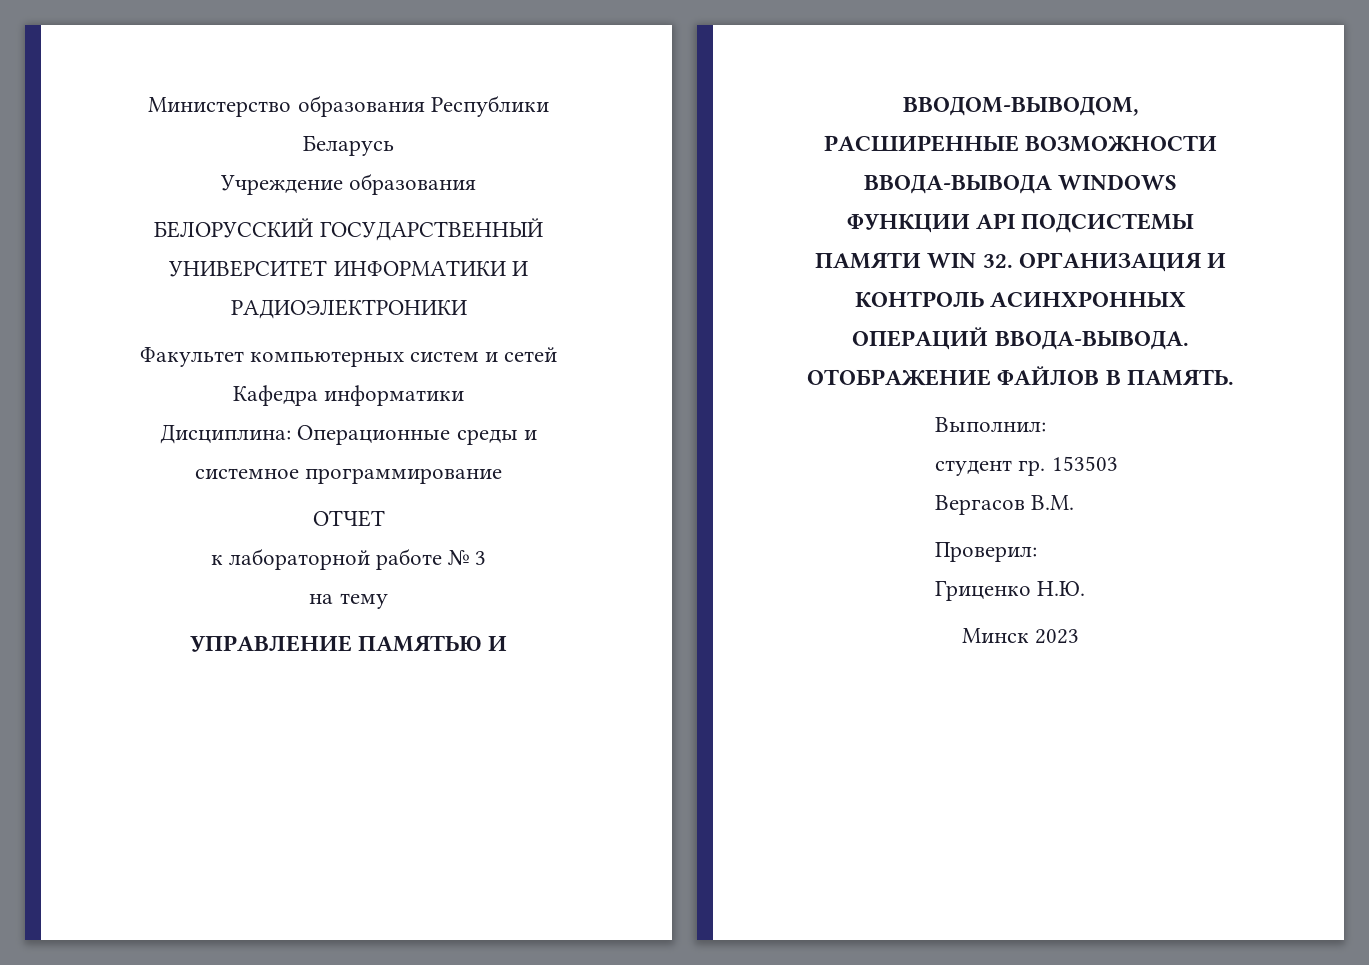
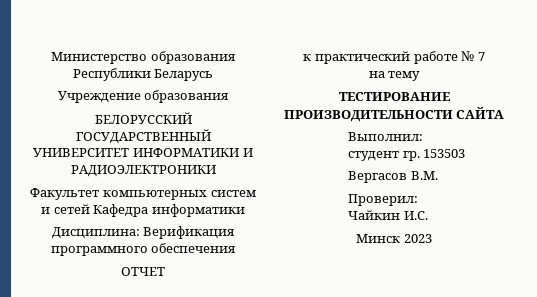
- Дисциплина: Операционные среды и системное программирование
+ Дисциплина: Верификация программного обеспечения
- к лабораторной работе № 3
+ к практический работе № 7
- УПРАВЛЕНИЕ ПАМЯТЬЮ И ВВОДОМ-ВЫВОДОМ, РАСШИРЕННЫЕ ВОЗМОЖНОСТИ ВВОДА-ВЫВОДА WINDOWS ФУНКЦИИ API ПОДСИСТЕМЫ ПАМЯТИ WIN 32. ОРГАНИЗАЦИЯ И КОНТРОЛЬ АСИНХРОННЫХ ОПЕРАЦИЙ ВВОДА-ВЫВОДА. ОТОБРАЖЕНИЕ ФАЙЛОВ В ПАМЯТЬ.
+ ТЕСТИРОВАНИЕ ПРОИЗВОДИТЕЛЬНОСТИ САЙТА
- Гриценко Н.Ю.
+ Чайкин И.С.

